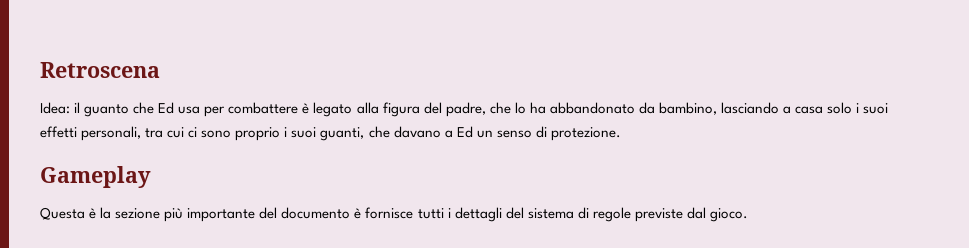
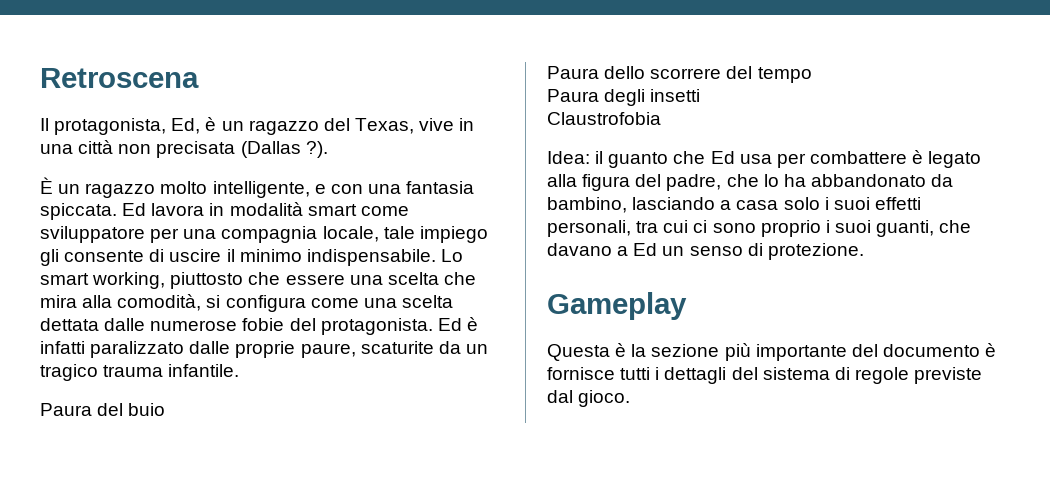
+ Il protagonista, Ed, è un ragazzo del Texas, vive in una città non precisata (Dallas ?).
+ È un ragazzo molto intelligente, e con una fantasia spiccata. Ed lavora in modalità smart come sviluppatore per una compagnia locale, tale impiego gli consente di uscire il minimo indispensabile. Lo smart working, piuttosto che essere una scelta che mira alla comodità, si configura come una scelta dettata dalle numerose fobie del protagonista. Ed è infatti paralizzato dalle proprie paure, scaturite da un tragico trauma infantile.
+ Paura del buio
+ Paura dello scorrere del tempo
+ Paura degli insetti
+ Claustrofobia

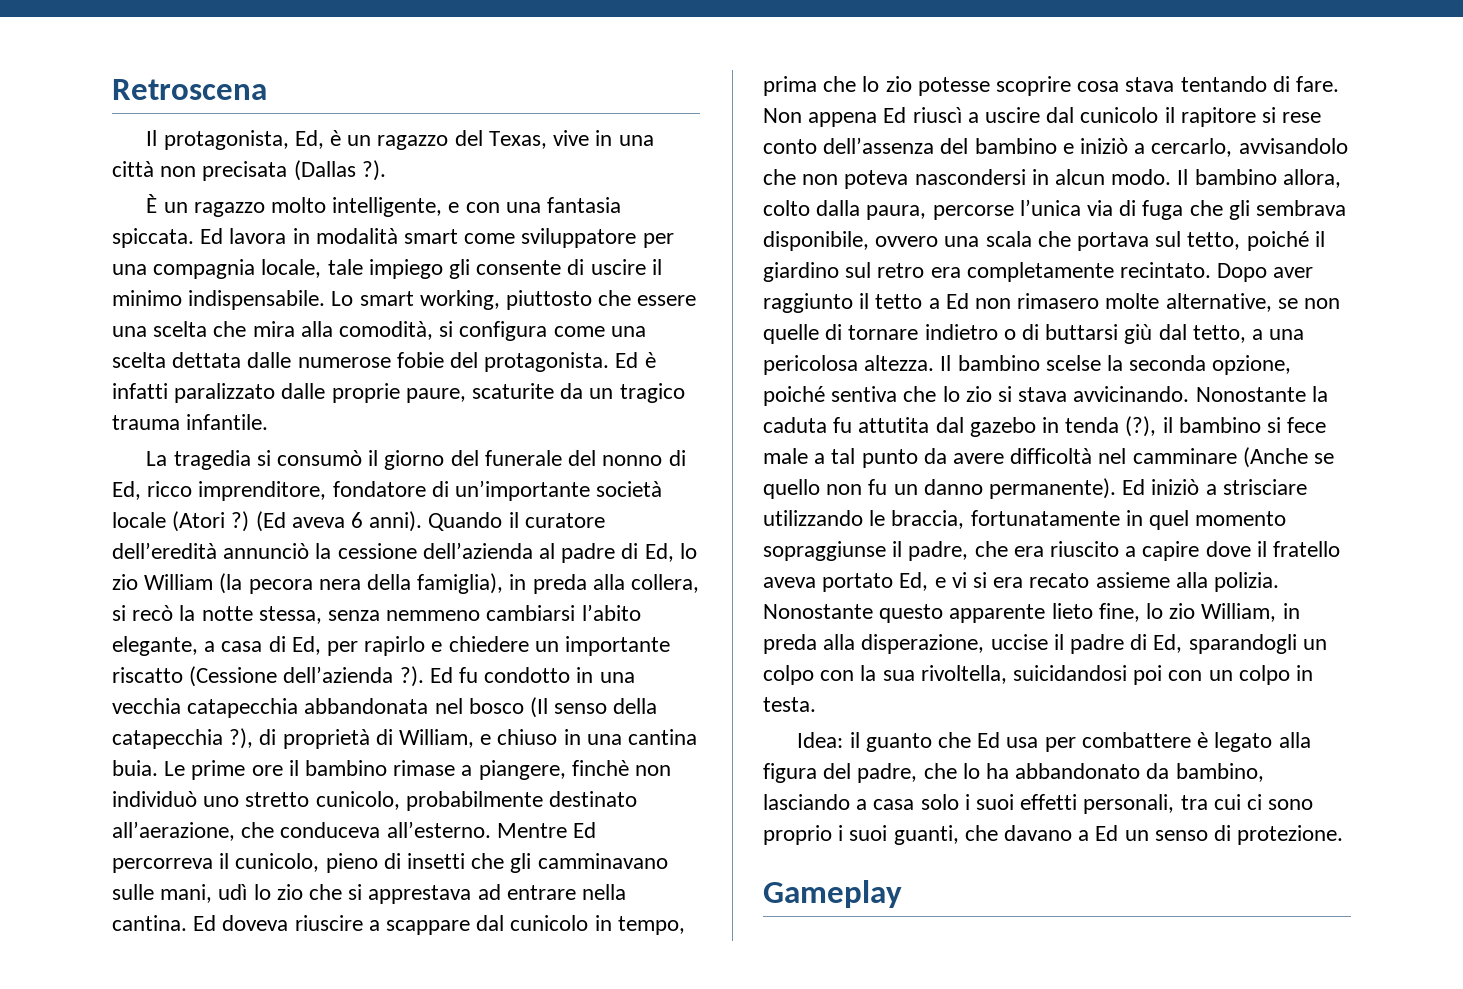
- Paura del buio
- Paura dello scorrere del tempo
- Paura degli insetti
- Claustrofobia
+ La tragedia si consumò il giorno del funerale del nonno di Ed, ricco imprenditore, fondatore di un’importante società locale (Atori ?) (Ed aveva 6 anni). Quando il curatore dell’eredità annunciò la cessione dell’azienda al padre di Ed, lo zio William (la pecora nera della famiglia), in preda alla collera, si recò la notte stessa, senza nemmeno cambiarsi l’abito elegante, a casa di Ed, per rapirlo e chiedere un importante riscatto (Cessione dell’azienda ?). Ed fu condotto in una vecchia catapecchia abbandonata nel bosco (Il senso della catapecchia ?), di proprietà di William, e chiuso in una cantina buia. Le prime ore il bambino rimase a piangere, finchè non individuò uno stretto cunicolo, probabilmente destinato all’aerazione, che conduceva all’esterno. Mentre Ed percorreva il cunicolo, pieno di insetti che gli camminavano sulle mani, udì lo zio che si apprestava ad entrare nella cantina. Ed doveva riuscire a scappare dal cunicolo in tempo, prima che lo zio potesse scoprire cosa stava tentando di fare. Non appena Ed riuscì a uscire dal cunicolo il rapitore si rese conto dell’assenza del bambino e iniziò a cercarlo, avvisandolo che non poteva nascondersi in alcun modo. Il bambino allora, colto dalla paura, percorse l’unica via di fuga che gli sembrava disponibile, ovvero una scala che portava sul tetto, poiché il giardino sul retro era completamente recintato. Dopo aver raggiunto il tetto a Ed non rimasero molte alternative, se non quelle di tornare indietro o di buttarsi giù dal tetto, a una pericolosa altezza. Il bambino scelse la seconda opzione, poiché sentiva che lo zio si stava avvicinando. Nonostante la caduta fu attutita dal gazebo in tenda (?), il bambino si fece male a tal punto da avere difficoltà nel camminare (Anche se quello non fu un danno permanente). Ed iniziò a strisciare utilizzando le braccia, fortunatamente in quel momento sopraggiunse il padre, che era riuscito a capire dove il fratello aveva portato Ed, e vi si era recato assieme alla polizia. Nonostante questo apparente lieto fine, lo zio William, in preda alla disperazione, uccise il padre di Ed, sparandogli un colpo con la sua rivoltella, suicidandosi poi con un colpo in testa.
- Questa è la sezione più importante del documento è fornisce tutti i dettagli del sistema di regole previste dal gioco.

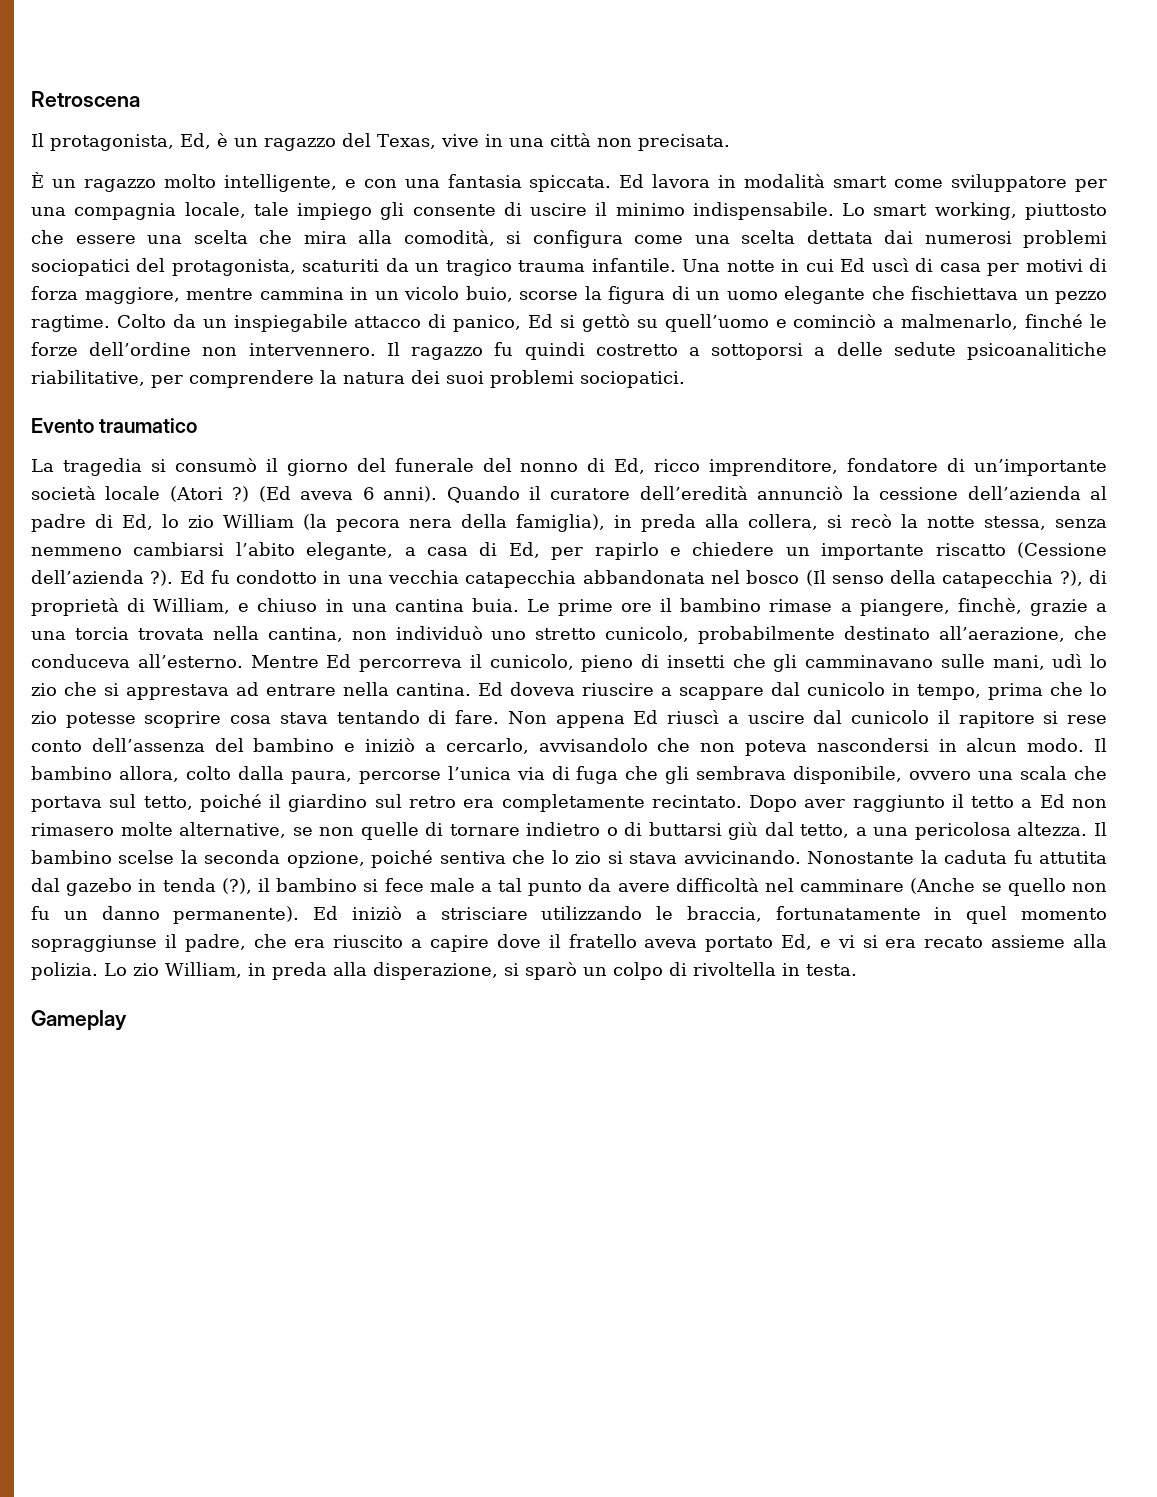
- Il protagonista, Ed, è un ragazzo del Texas, vive in una città non precisata (Dallas ?).
+ Il protagonista, Ed, è un ragazzo del Texas, vive in una città non precisata.
- Lo smart working, piuttosto che essere una scelta che mira alla comodità, si configura come una scelta dettata dalle numerose fobie del protagonista. Ed è infatti paralizzato dalle proprie paure, scaturite da un tragico trauma infantile.
+ Lo smart working, piuttosto che essere una scelta che mira alla comodità, si configura come una scelta dettata dai numerosi problemi sociopatici del protagonista, scaturiti da un tragico trauma infantile. Una notte in cui Ed uscì di casa per motivi di forza maggiore, mentre cammina in un vicolo buio, scorse la figura di un uomo elegante che fischiettava un pezzo ragtime. Colto da un inspiegabile attacco di panico, Ed si gettò su quell’uomo e cominciò a malmenarlo, finché le forze dell’ordine non intervennero. Il ragazzo fu quindi costretto a sottoporsi a delle sedute psicoanalitiche riabilitative, per comprendere la natura dei suoi problemi sociopatici.
+ Evento traumatico
- Le prime ore il bambino rimase a piangere, finchè non individuò uno stretto cunicolo, probabilmente destinato all’aerazione, che conduceva all’esterno.
+ Le prime ore il bambino rimase a piangere, finchè, grazie a una torcia trovata nella cantina, non individuò uno stretto cunicolo, probabilmente destinato all’aerazione, che conduceva all’esterno.
- Nonostante questo apparente lieto fine, lo zio William, in preda alla disperazione, uccise il padre di Ed, sparandogli un colpo con la sua rivoltella, suicidandosi poi con un colpo in testa.
- Idea: il guanto che Ed usa per combattere è legato alla figura del padre, che lo ha abbandonato da bambino, lasciando a casa solo i suoi effetti personali, tra cui ci sono proprio i suoi guanti, che davano a Ed un senso di protezione.
+ Lo zio William, in preda alla disperazione, si sparò un colpo di rivoltella in testa.

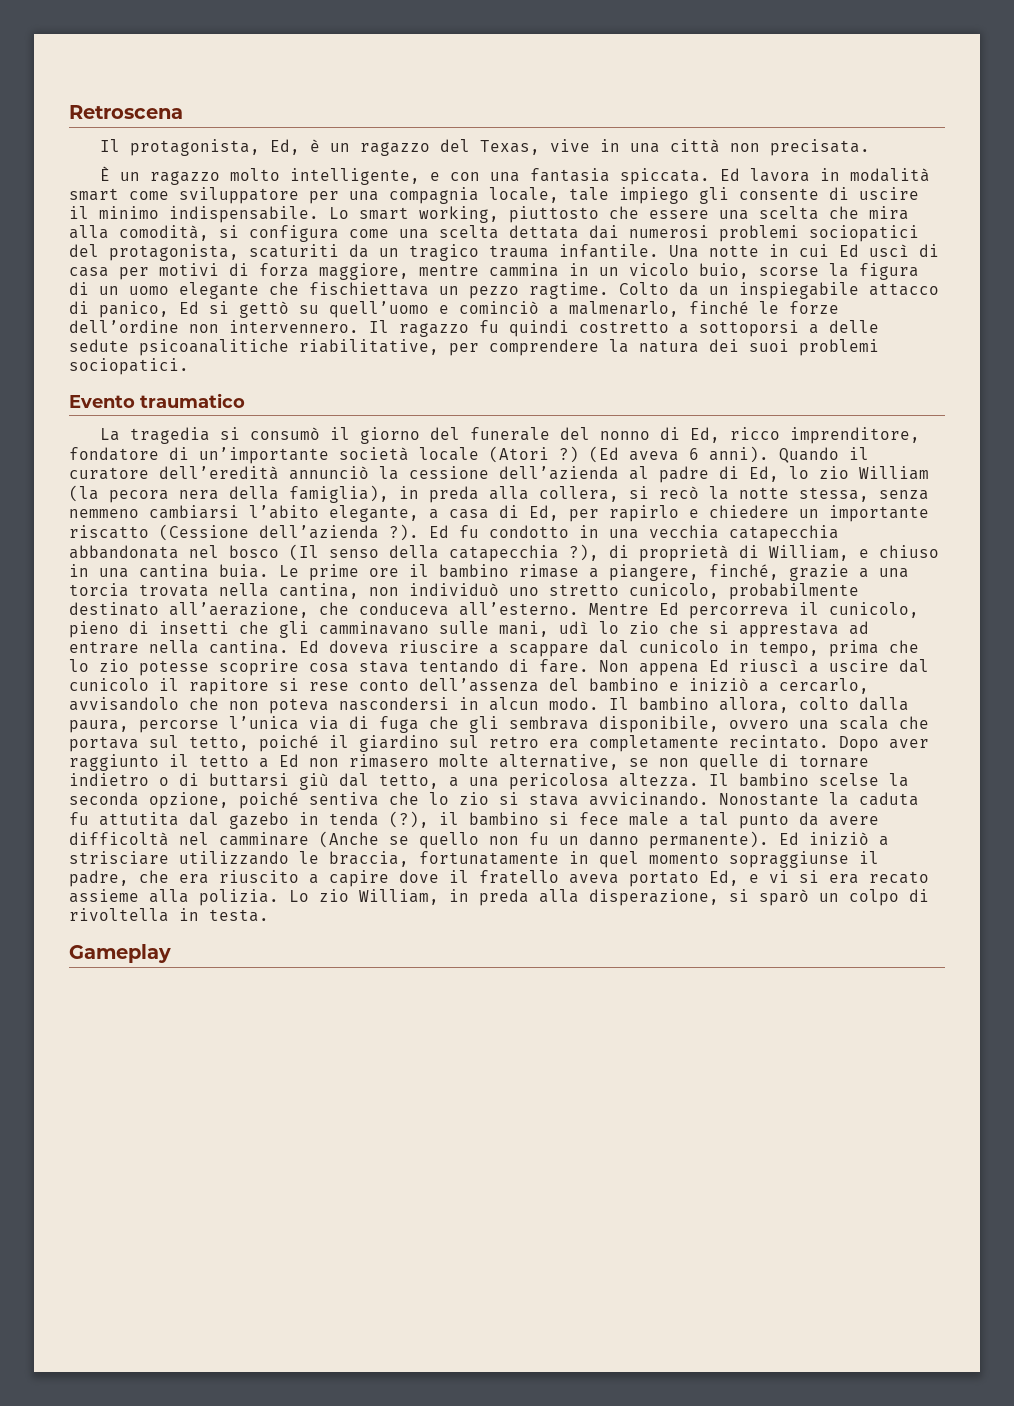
- Le prime ore il bambino rimase a piangere, finchè, grazie a una torcia trovata nella cantina, non individuò uno stretto cunicolo, probabilmente destinato all’aerazione, che conduceva all’esterno.
+ Le prime ore il bambino rimase a piangere, finché, grazie a una torcia trovata nella cantina, non individuò uno stretto cunicolo, probabilmente destinato all’aerazione, che conduceva all’esterno.

